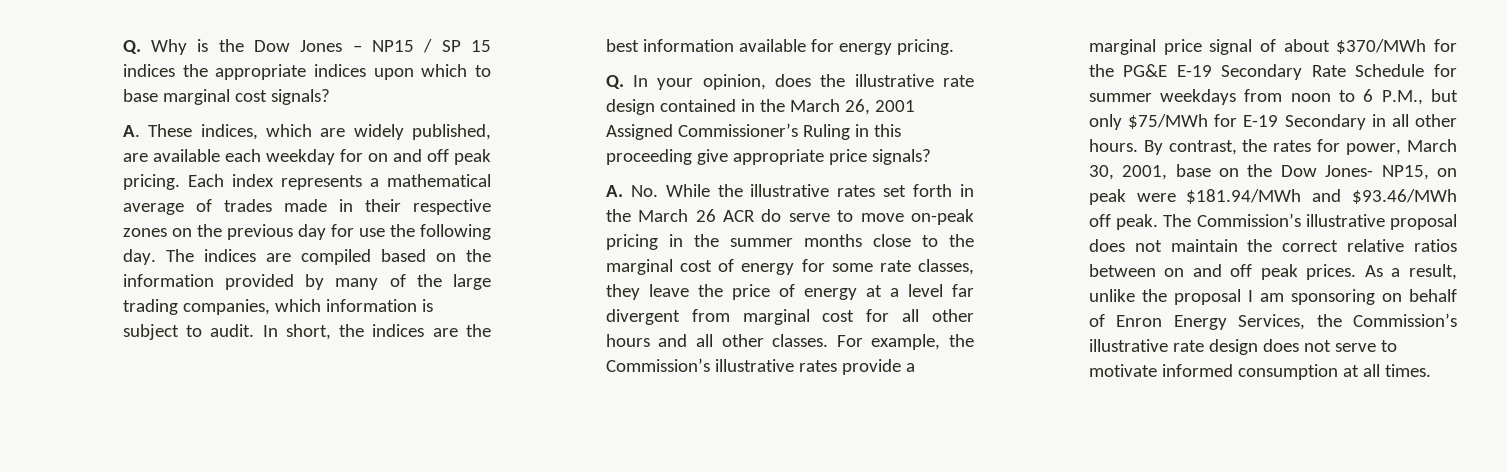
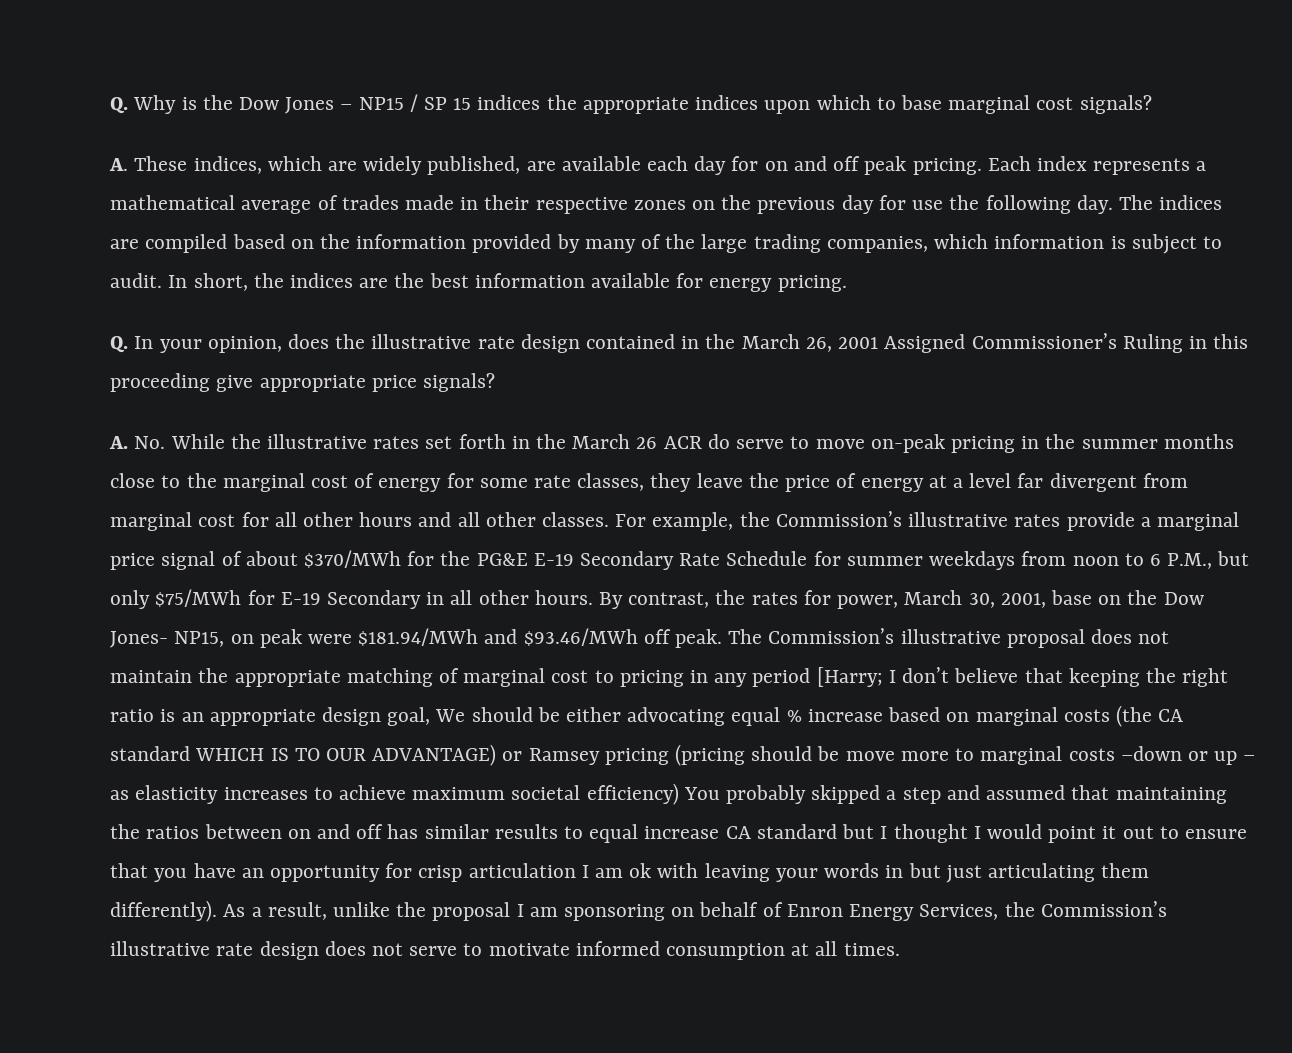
- A. These indices, which are widely published, are available each weekday for on and off peak pricing.
+ A. These indices, which are widely published, are available each day for on and off peak pricing.
- The Commission’s illustrative proposal does not maintain the correct relative ratios between on and off peak prices.
+ The Commission’s illustrative proposal does not maintain the appropriate matching of marginal cost to pricing in any period [Harry; I don’t believe that keeping the right ratio is an appropriate design goal, We should be either advocating equal % increase based on marginal costs (the CA standard WHICH IS TO OUR ADVANTAGE) or Ramsey pricing (pricing should be move more to marginal costs –down or up – as elasticity increases to achieve maximum societal efficiency) You probably skipped a step and assumed that maintaining the ratios between on and off has similar results to equal increase CA standard but I thought I would point it out to ensure that you have an opportunity for crisp articulation I am ok with leaving your words in but just articulating them differently).

